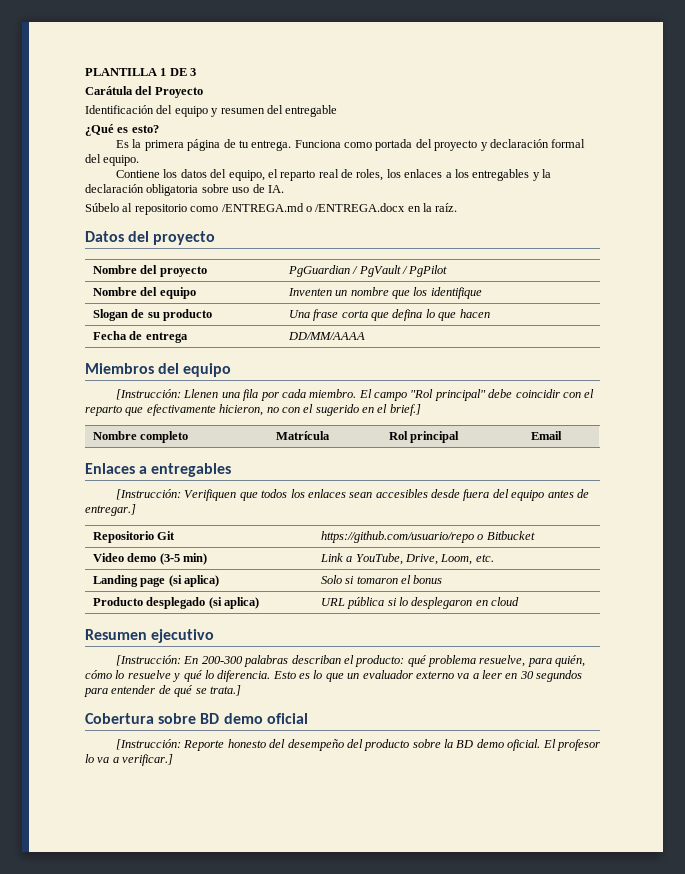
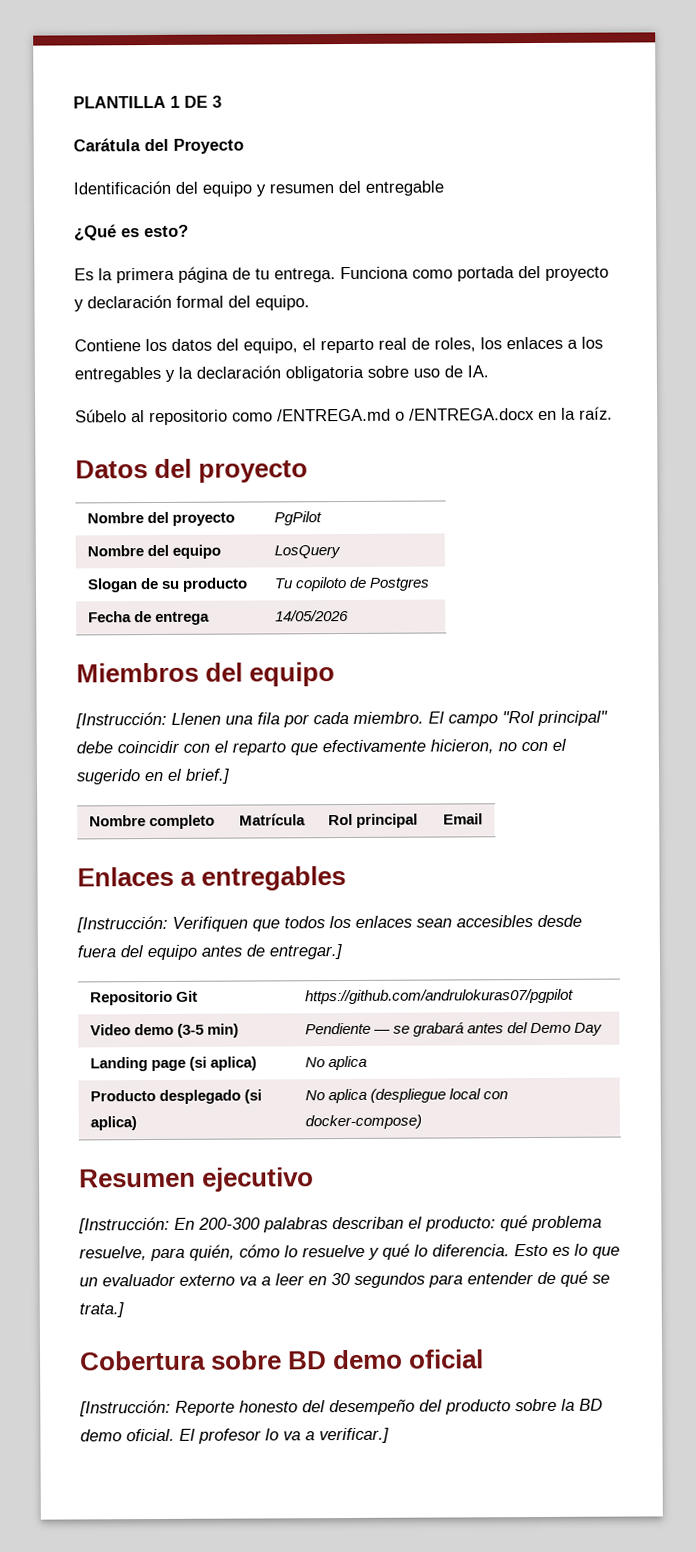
- Nombre del proyecto | PgGuardian / PgVault / PgPilot
+ Nombre del proyecto | PgPilot
- Nombre del equipo | Inventen un nombre que los identifique
- Slogan de su producto | Una frase corta que defina lo que hacen
+ Nombre del equipo | LosQuery
+ Slogan de su producto | Tu copiloto de Postgres
- Fecha de entrega | DD/MM/AAAA
+ Fecha de entrega | 14/05/2026
- Repositorio Git | https://github.com/usuario/repo o Bitbucket
+ Repositorio Git | https://github.com/andrulokuras07/pgpilot
- Video demo (3-5 min) | Link a YouTube, Drive, Loom, etc.
+ Video demo (3-5 min) | Pendiente — se grabará antes del Demo Day
- Landing page (si aplica) | Solo si tomaron el bonus
+ Landing page (si aplica) | No aplica
- Producto desplegado (si aplica) | URL pública si lo desplegaron en cloud
+ Producto desplegado (si aplica) | No aplica (despliegue local con docker-compose)

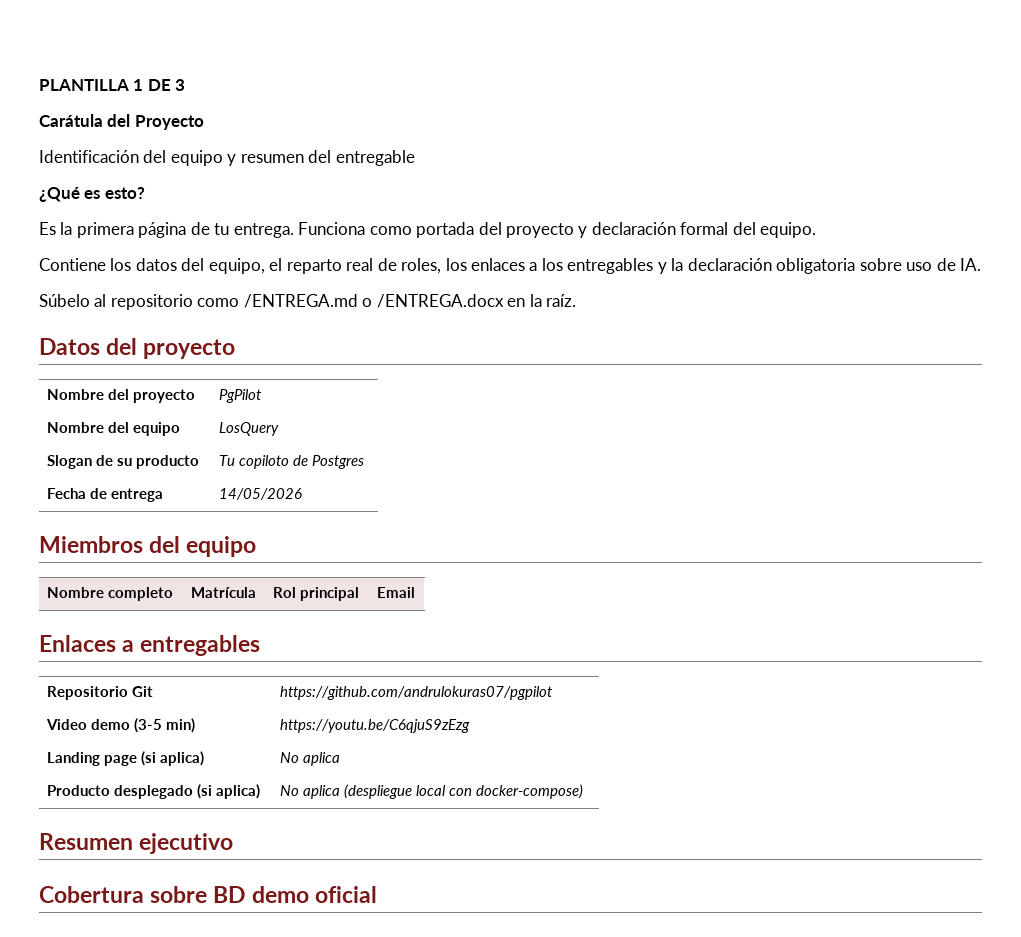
- [Instrucción: Llenen una fila por cada miembro. El campo "Rol principal" debe coincidir con el reparto que efectivamente hicieron, no con el sugerido en el brief.]
- [Instrucción: Verifiquen que todos los enlaces sean accesibles desde fuera del equipo antes de entregar.]
- Video demo (3-5 min) | Pendiente — se grabará antes del Demo Day
+ Video demo (3-5 min) | https://youtu.be/C6qjuS9zEzg
- [Instrucción: En 200-300 palabras describan el producto: qué problema resuelve, para quién, cómo lo resuelve y qué lo diferencia. Esto es lo que un evaluador externo va a leer en 30 segundos para entender de qué se trata.]
- [Instrucción: Reporte honesto del desempeño del producto sobre la BD demo oficial. El profesor lo va a verificar.]

